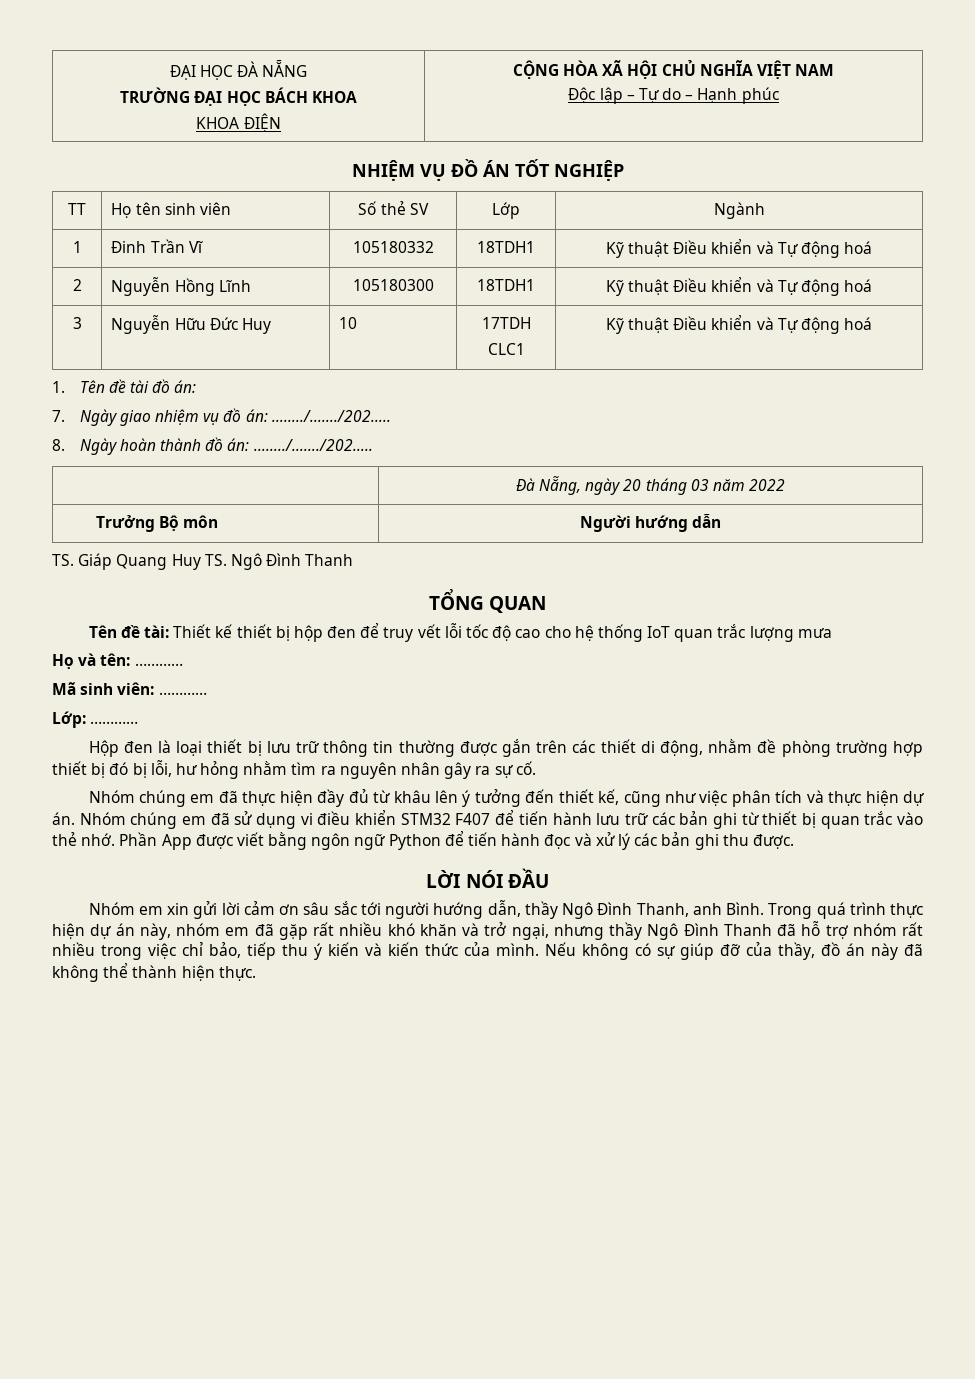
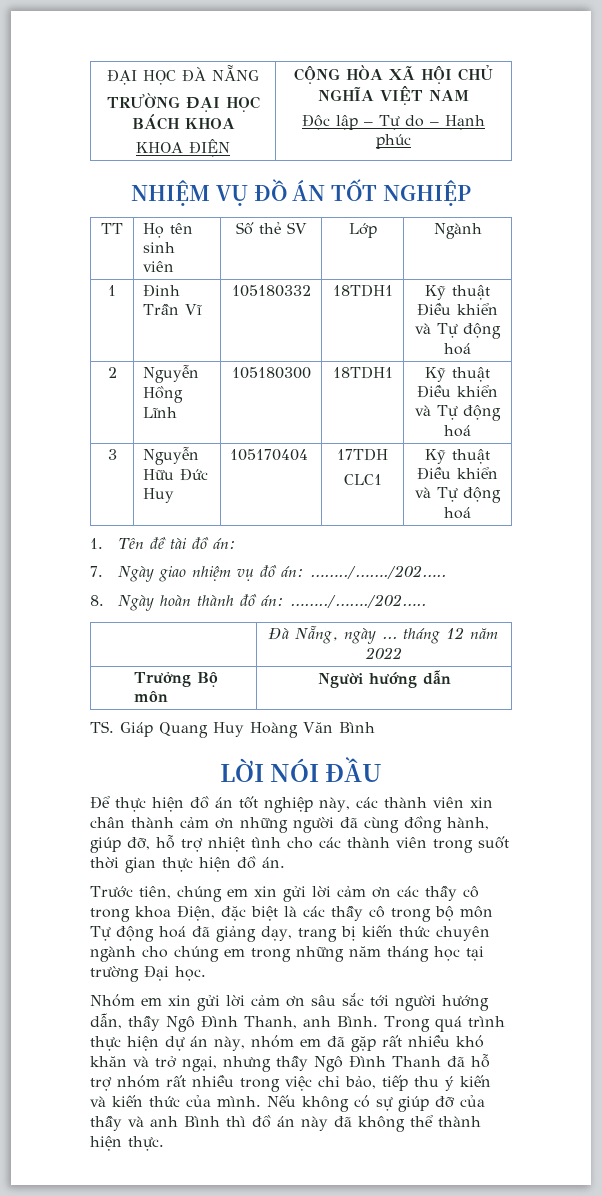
- 3 | Nguyễn Hữu Đức Huy | 10 | 17TDH
+ 3 | Nguyễn Hữu Đức Huy | 105170404 | 17TDH
- | Đà Nẵng, ngày 20 tháng 03 năm 2022
+ | Đà Nẵng, ngày ... tháng 12 năm 2022
- TS. Giáp Quang Huy TS. Ngô Đình Thanh
- TỔNG QUAN
- Tên đề tài: Thiết kế thiết bị hộp đen để truy vết lỗi tốc độ cao cho hệ thống IoT quan trắc lượng mưa
- Họ và tên: …………
- Mã sinh viên: …………
- Lớp: …………
- Hộp đen là loại thiết bị lưu trữ thông tin thường được gắn trên các thiết di động, nhằm đề phòng trường hợp thiết bị đó bị lỗi, hư hỏng nhằm tìm ra nguyên nhân gây ra sự cố.
- Nhóm chúng em đã thực hiện đầy đủ từ khâu lên ý tưởng đến thiết kế, cũng như việc phân tích và thực hiện dự án. Nhóm chúng em đã sử dụng vi điều khiển STM32 F407 để tiến hành lưu trữ các bản ghi từ thiết bị quan trắc vào thẻ nhớ. Phần App được viết bằng ngôn ngữ Python để tiến hành đọc và xử lý các bản ghi thu được.
+ TS. Giáp Quang Huy Hoàng Văn Bình
  LỜI NÓI ĐẦU
+ Để thực hiện đồ án tốt nghiệp này, các thành viên xin chân thành cảm ơn những người đã cùng đồng hành, giúp đỡ, hỗ trợ nhiệt tình cho các thành viên trong suốt thời gian thực hiện đồ án.
+ Trước tiên, chúng em xin gửi lời cảm ơn các thầy cô trong khoa Điện, đặc biệt là các thầy cô trong bộ môn Tự động hoá đã giảng dạy, trang bị kiến thức chuyên ngành cho chúng em trong những năm tháng học tại trường Đại học.
- Nếu không có sự giúp đỡ của thầy, đồ án này đã không thể thành hiện thực.
+ Nếu không có sự giúp đỡ của thầy và anh Bình thì đồ án này đã không thể thành hiện thực.

